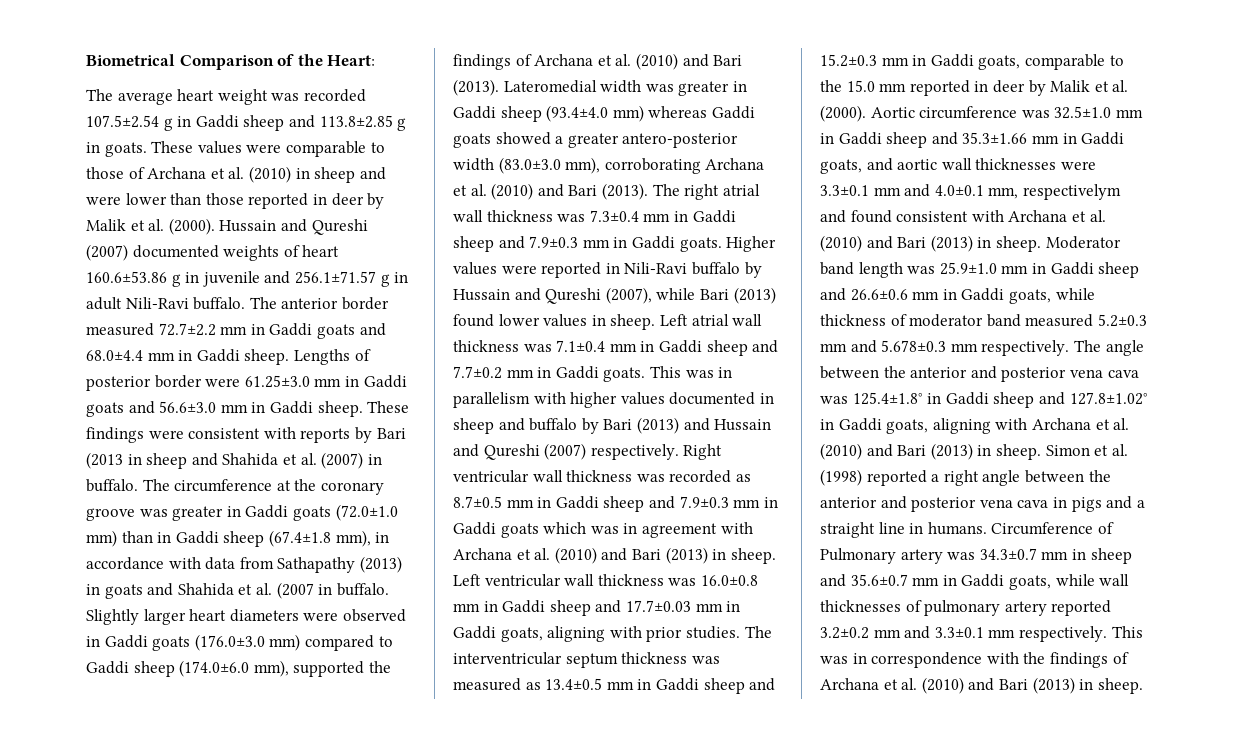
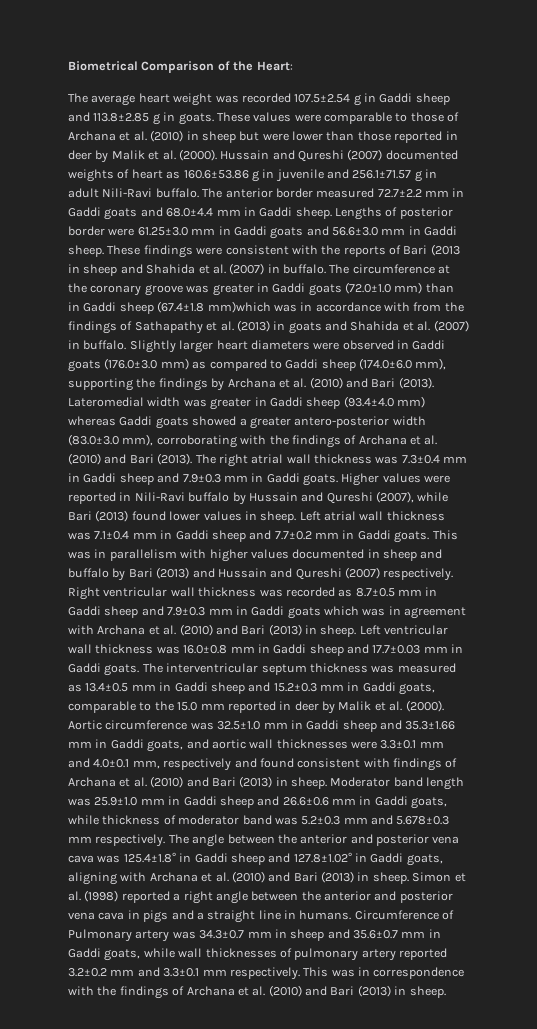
- These values were comparable to those of Archana et al. (2010) in sheep and were lower than those reported in deer by Malik et al. (2000).
+ These values were comparable to those of Archana et al. (2010) in sheep but were lower than those reported in deer by Malik et al. (2000).
- Hussain and Qureshi (2007) documented weights of heart 160.6±53.86 g in juvenile and 256.1±71.57 g in adult Nili-Ravi buffalo.
+ Hussain and Qureshi (2007) documented weights of heart as 160.6±53.86 g in juvenile and 256.1±71.57 g in adult Nili-Ravi buffalo.
- These findings were consistent with reports by Bari (2013 in sheep and Shahida et al. (2007) in buffalo.
+ These findings were consistent with the reports of Bari (2013 in sheep and Shahida et al. (2007) in buffalo.
- The circumference at the coronary groove was greater in Gaddi goats (72.0±1.0 mm) than in Gaddi sheep (67.4±1.8 mm), in accordance with data from Sathapathy (2013) in goats and Shahida et al. (2007 in buffalo.
+ The circumference at the coronary groove was greater in Gaddi goats (72.0±1.0 mm) than in Gaddi sheep (67.4±1.8 mm)which was in accordance with from the findings of Sathapathy et al. (2013) in goats and Shahida et al. (2007) in buffalo.
- Slightly larger heart diameters were observed in Gaddi goats (176.0±3.0 mm) compared to Gaddi sheep (174.0±6.0 mm), supported the findings of Archana et al. (2010) and Bari (2013).
+ Slightly larger heart diameters were observed in Gaddi goats (176.0±3.0 mm) as compared to Gaddi sheep (174.0±6.0 mm), supporting the findings by Archana et al. (2010) and Bari (2013).
- Lateromedial width was greater in Gaddi sheep (93.4±4.0 mm) whereas Gaddi goats showed a greater antero-posterior width (83.0±3.0 mm), corroborating Archana et al. (2010) and Bari (2013).
+ Lateromedial width was greater in Gaddi sheep (93.4±4.0 mm) whereas Gaddi goats showed a greater antero-posterior width (83.0±3.0 mm), corroborating with the findings of Archana et al. (2010) and Bari (2013).
- Left ventricular wall thickness was 16.0±0.8 mm in Gaddi sheep and 17.7±0.03 mm in Gaddi goats, aligning with prior studies.
+ Left ventricular wall thickness was 16.0±0.8 mm in Gaddi sheep and 17.7±0.03 mm in Gaddi goats.
- Aortic circumference was 32.5±1.0 mm in Gaddi sheep and 35.3±1.66 mm in Gaddi goats, and aortic wall thicknesses were 3.3±0.1 mm and 4.0±0.1 mm, respectivelym and found consistent with Archana et al. (2010) and Bari (2013) in sheep.
+ Aortic circumference was 32.5±1.0 mm in Gaddi sheep and 35.3±1.66 mm in Gaddi goats, and aortic wall thicknesses were 3.3±0.1 mm and 4.0±0.1 mm, respectively and found consistent with findings of Archana et al. (2010) and Bari (2013) in sheep.
- Moderator band length was 25.9±1.0 mm in Gaddi sheep and 26.6±0.6 mm in Gaddi goats, while thickness of moderator band measured 5.2±0.3 mm and 5.678±0.3 mm respectively.
+ Moderator band length was 25.9±1.0 mm in Gaddi sheep and 26.6±0.6 mm in Gaddi goats, while thickness of moderator band was 5.2±0.3 mm and 5.678±0.3 mm respectively.

